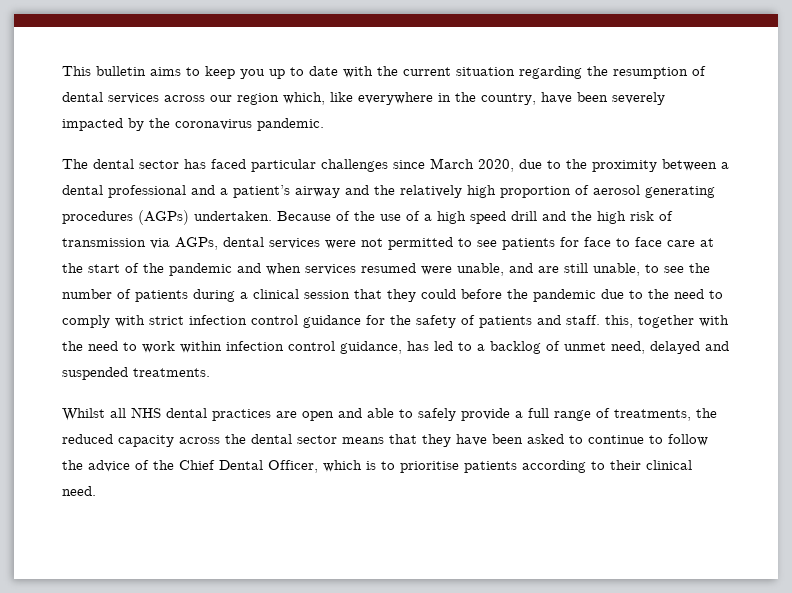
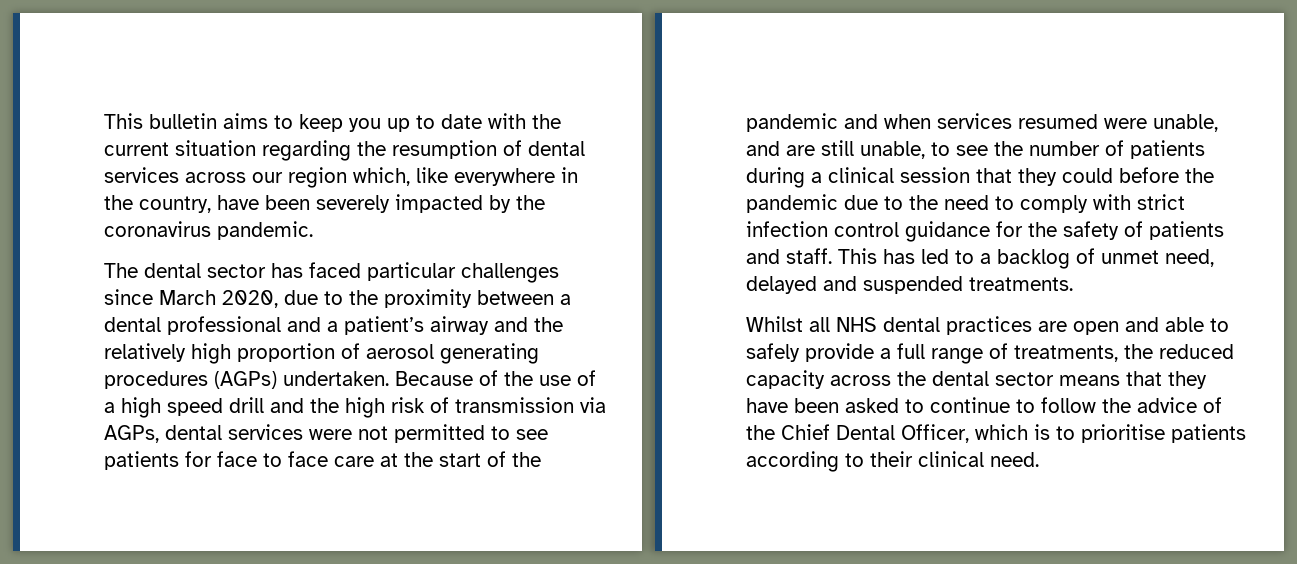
- Because of the use of a high speed drill and the high risk of transmission via AGPs, dental services were not permitted to see patients for face to face care at the start of the pandemic and when services resumed were unable, and are still unable, to see the number of patients during a clinical session that they could before the pandemic due to the need to comply with strict infection control guidance for the safety of patients and staff. this, together with the need to work within infection control guidance, has led to a backlog of unmet need, delayed and suspended treatments.
+ Because of the use of a high speed drill and the high risk of transmission via AGPs, dental services were not permitted to see patients for face to face care at the start of the pandemic and when services resumed were unable, and are still unable, to see the number of patients during a clinical session that they could before the pandemic due to the need to comply with strict infection control guidance for the safety of patients and staff. This has led to a backlog of unmet need, delayed and suspended treatments.

